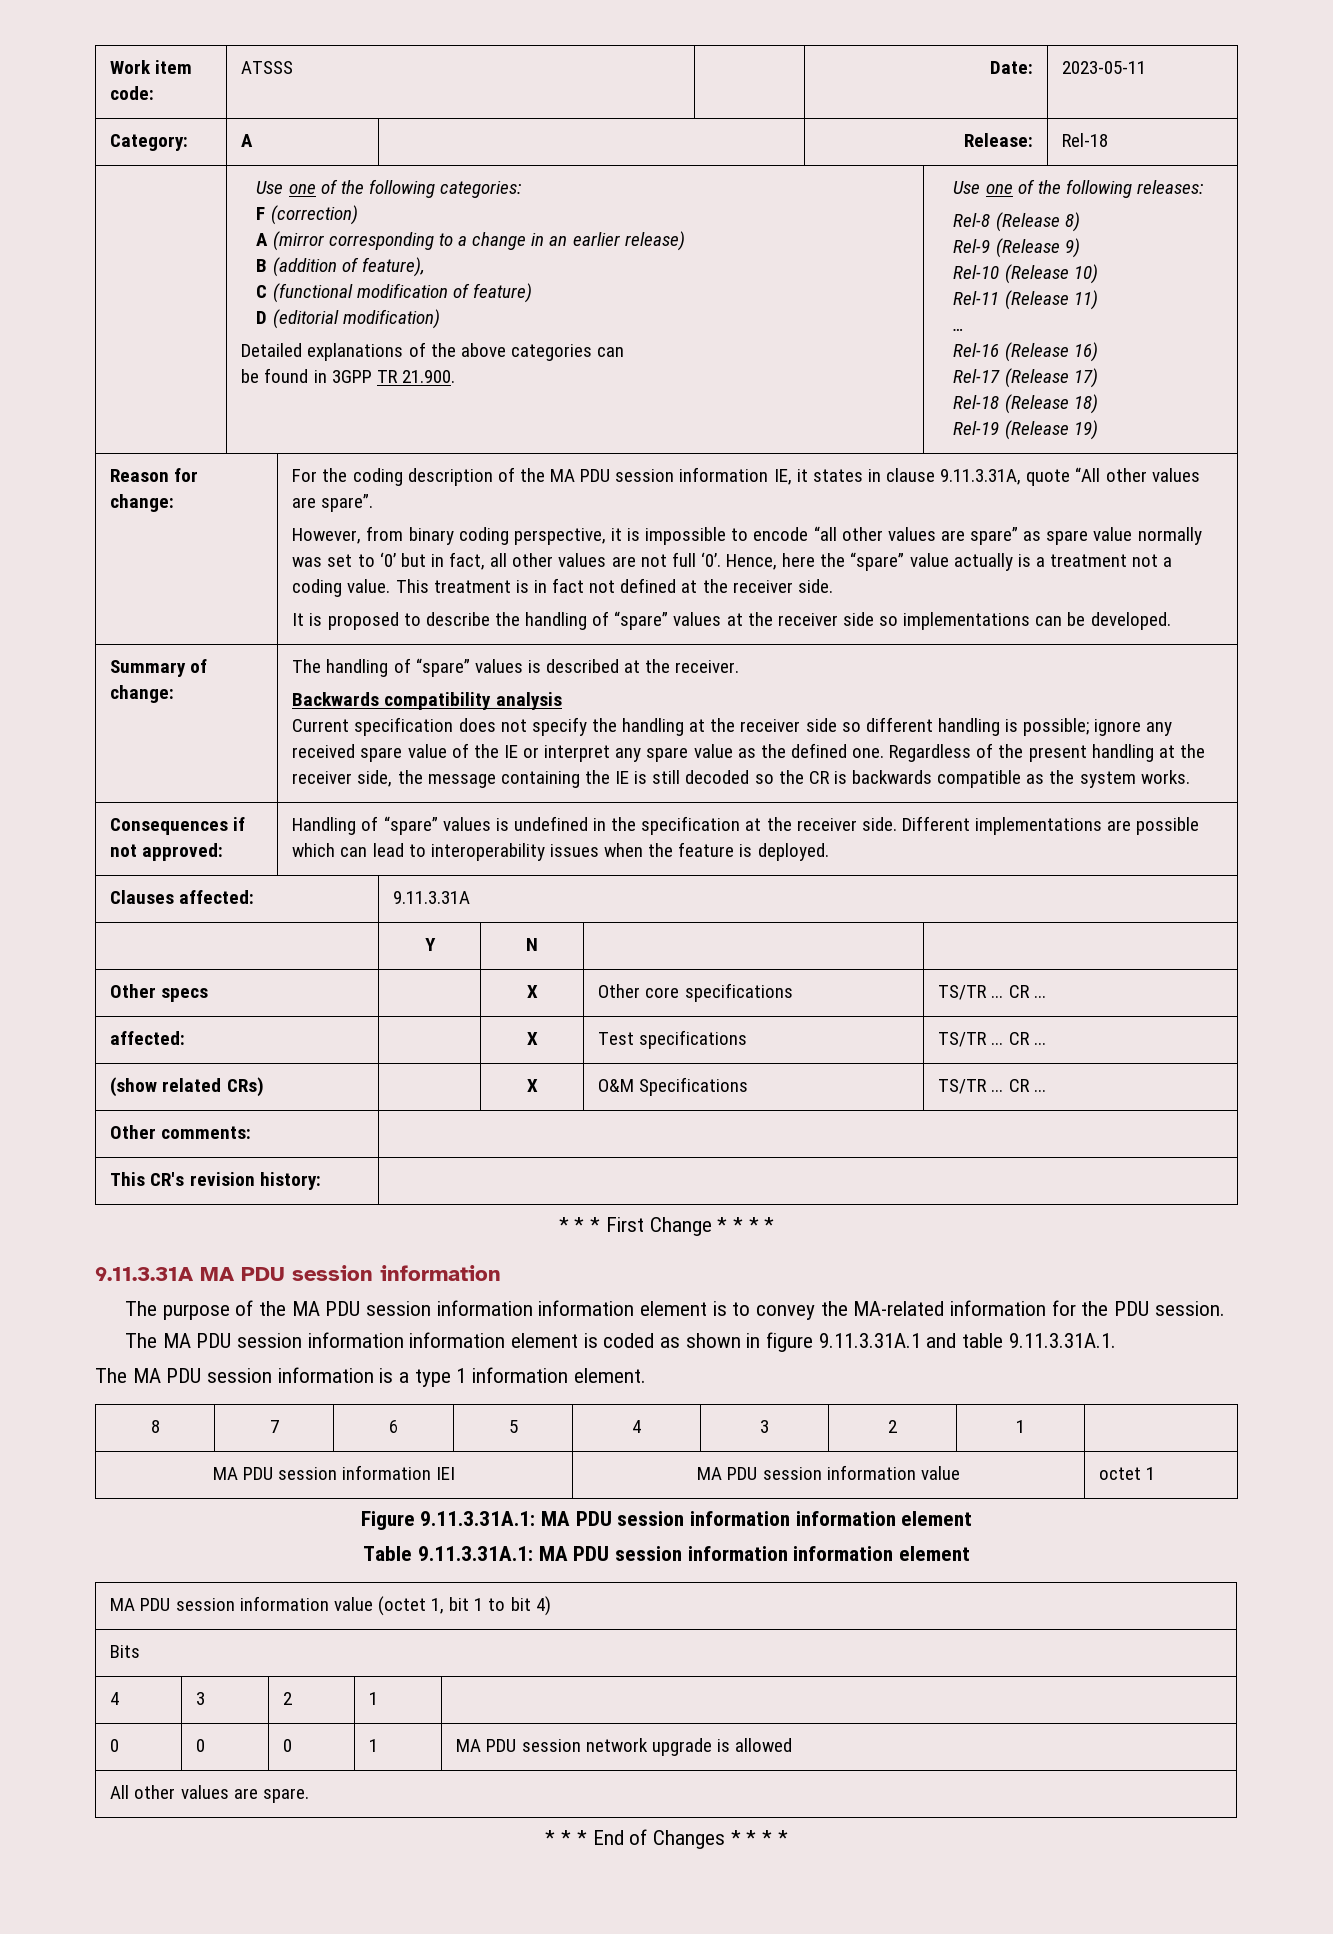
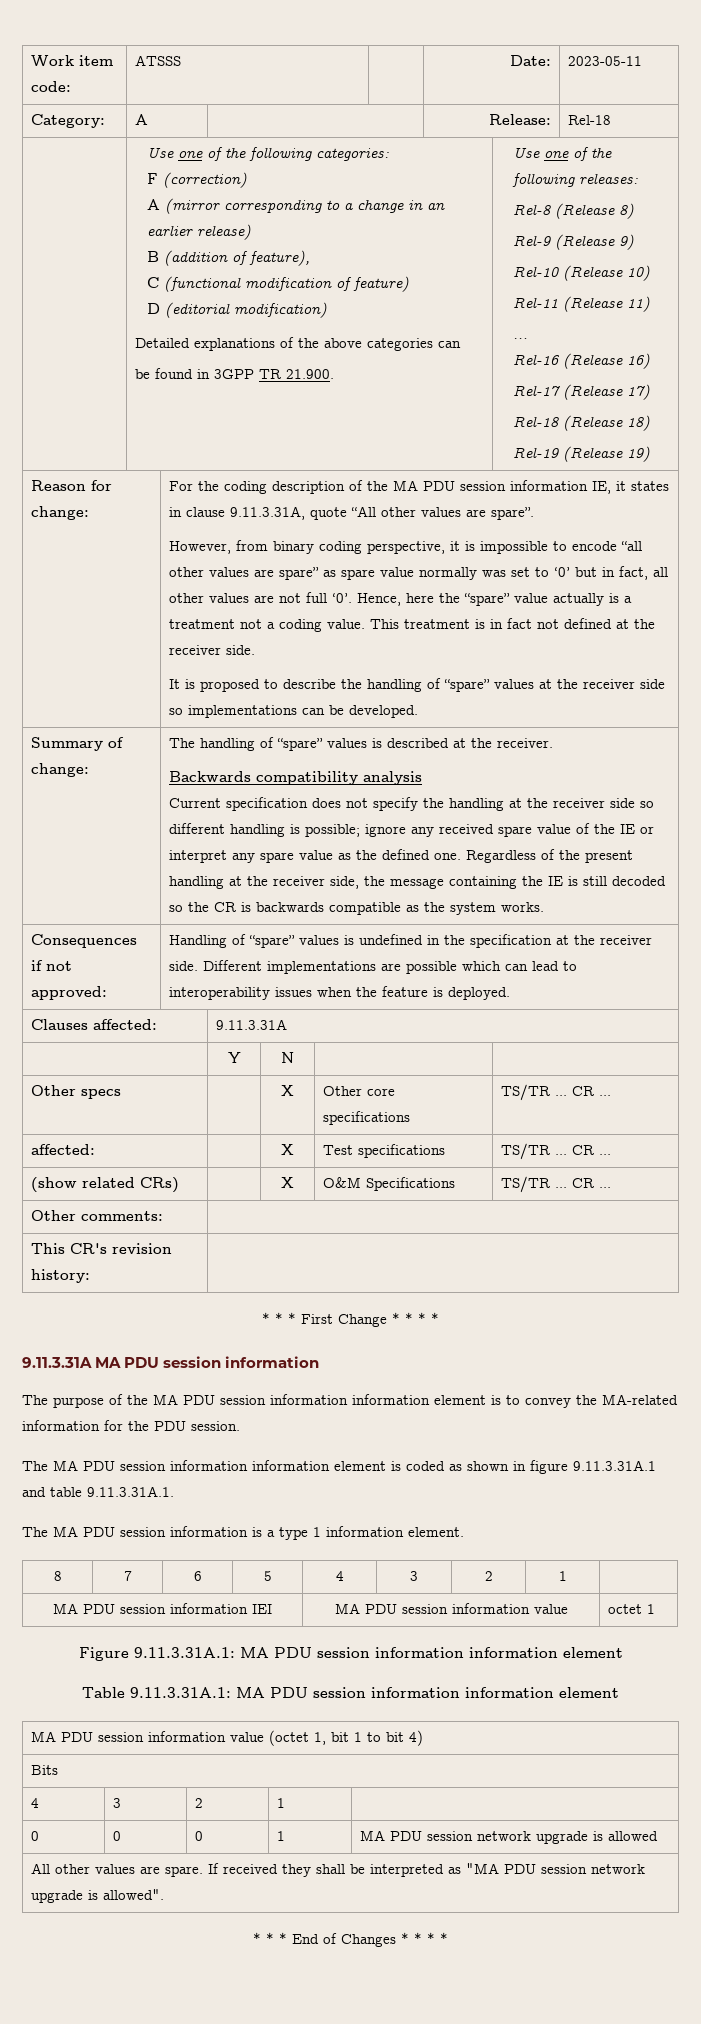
- All other values are spare.
+ All other values are spare. If received they shall be interpreted as "MA PDU session network upgrade is allowed".

